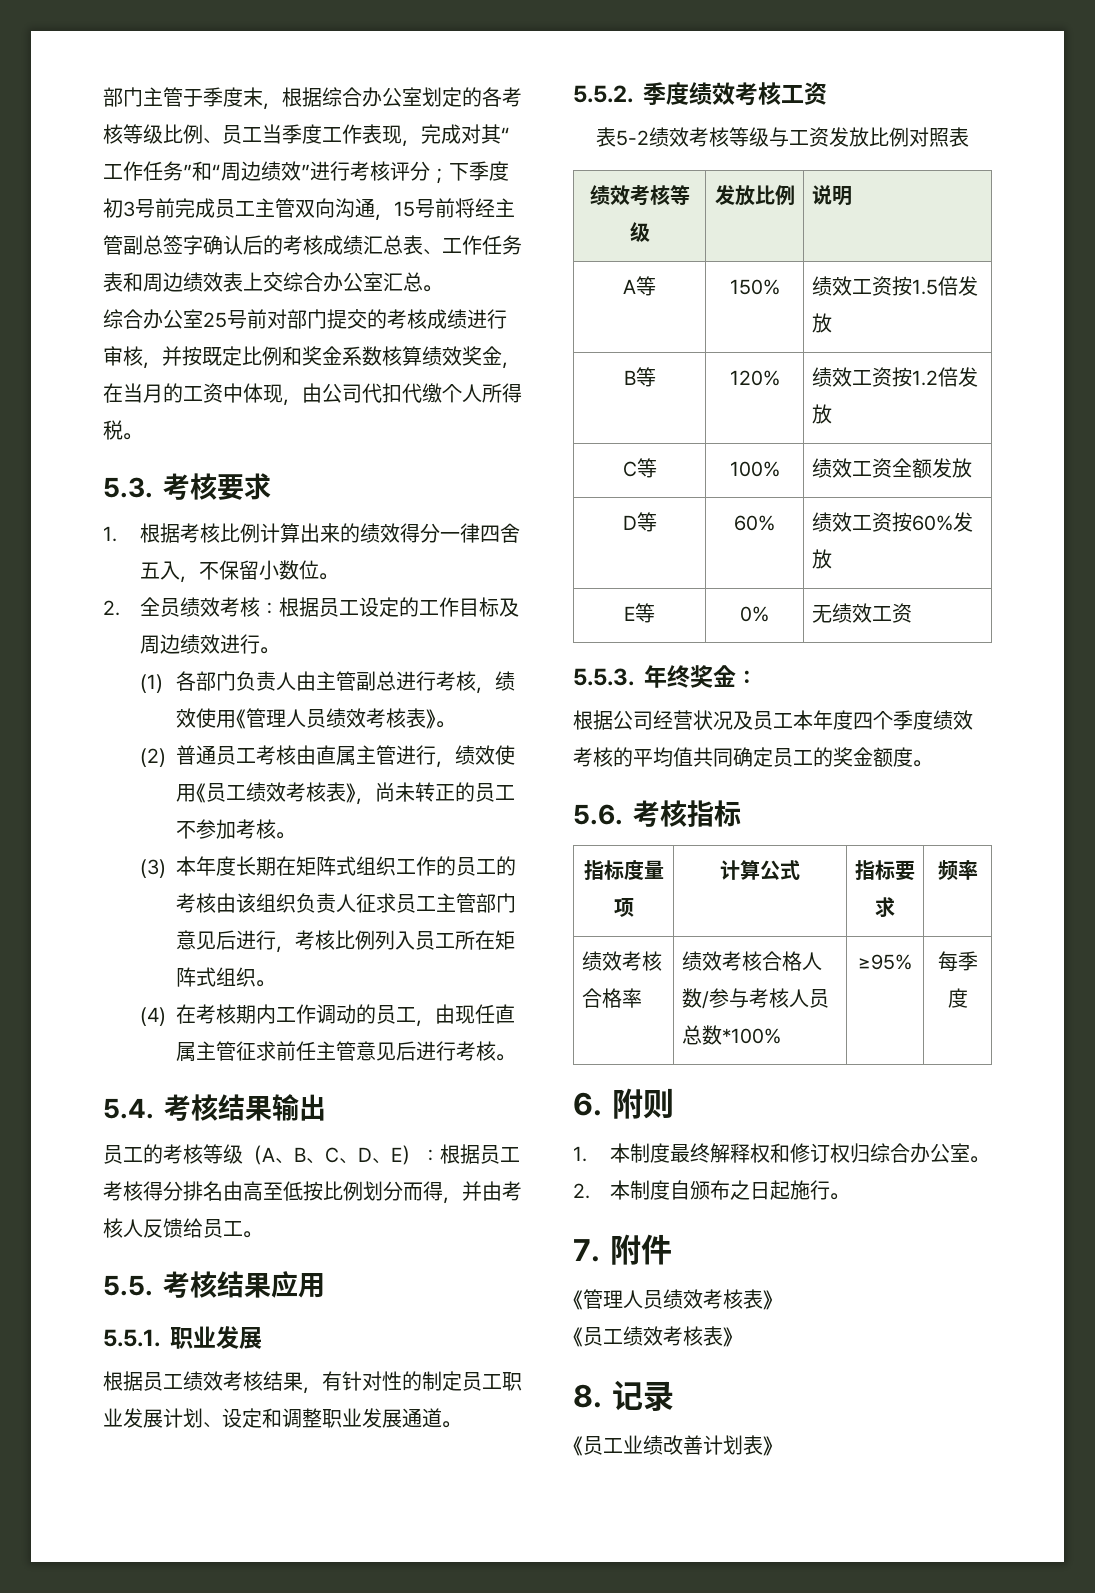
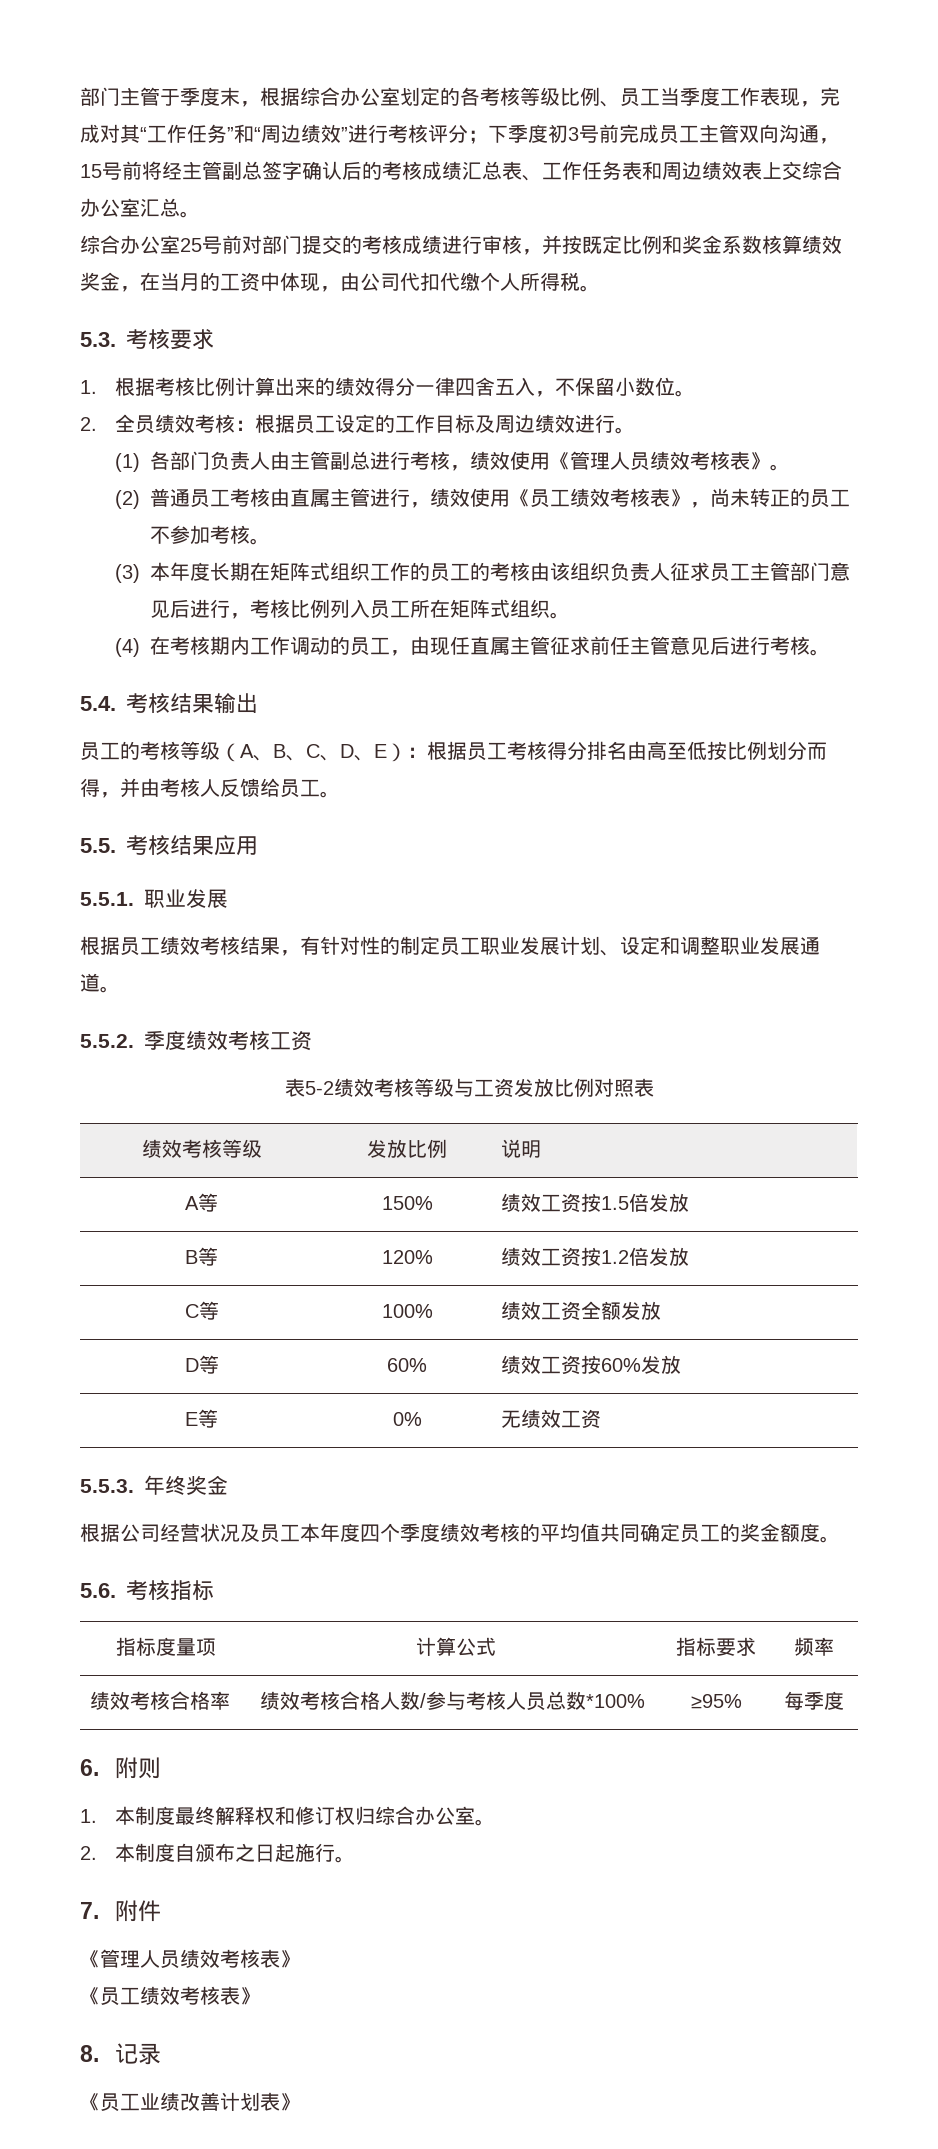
- 5.5.3.年终奖金：
+ 5.5.3.年终奖金

